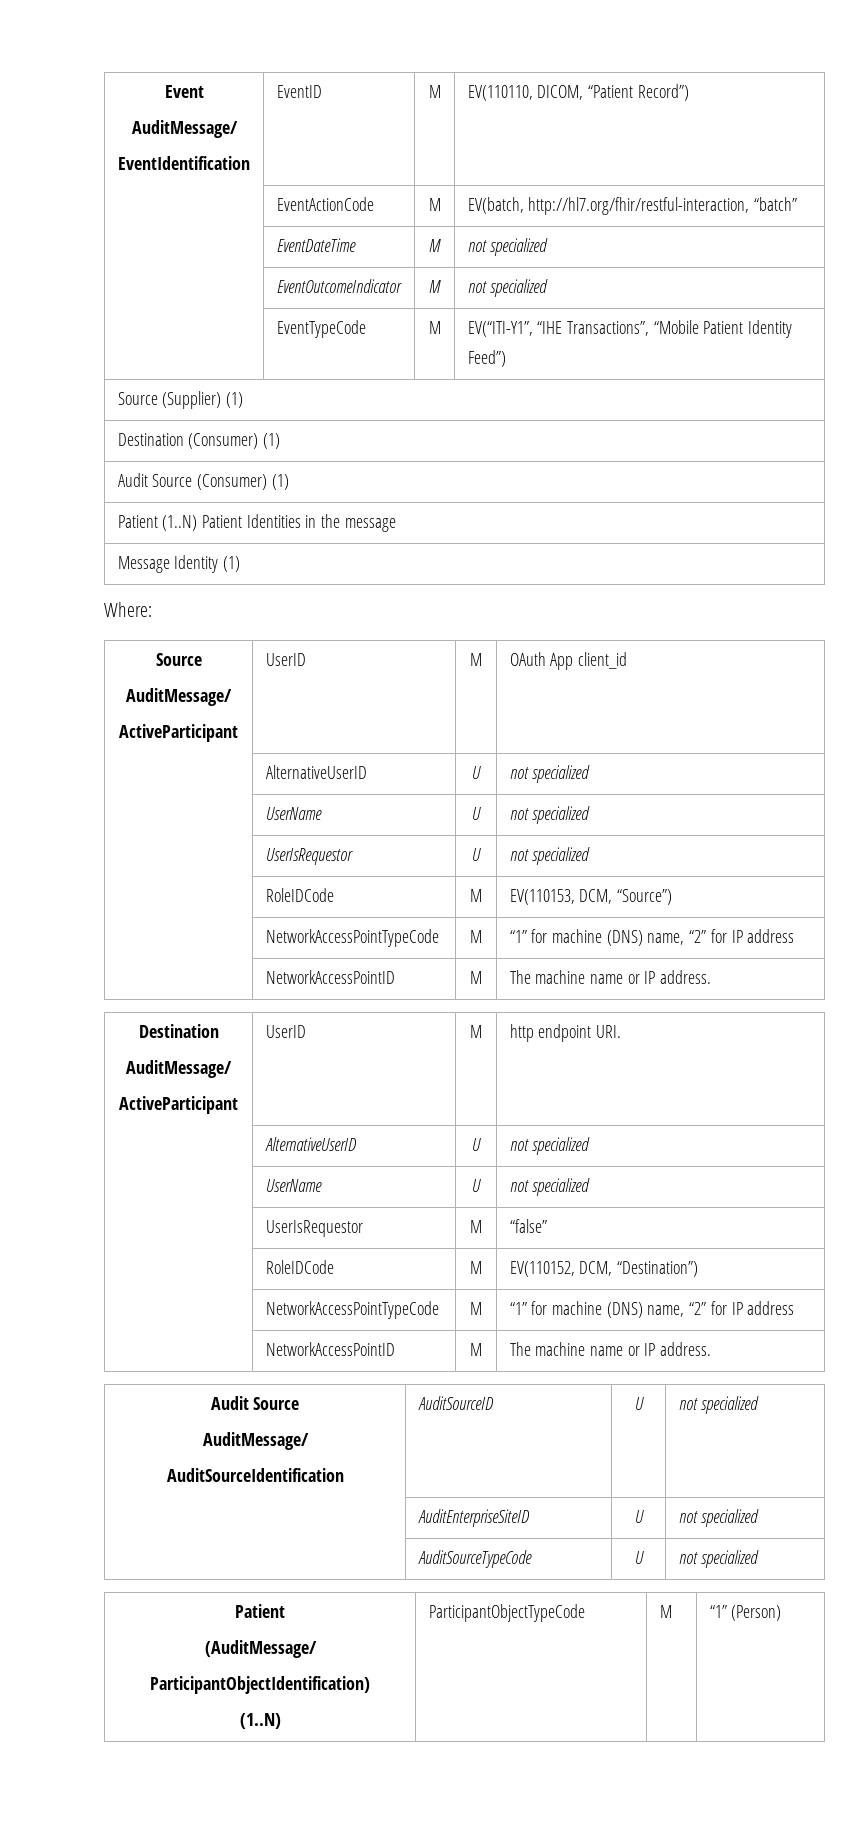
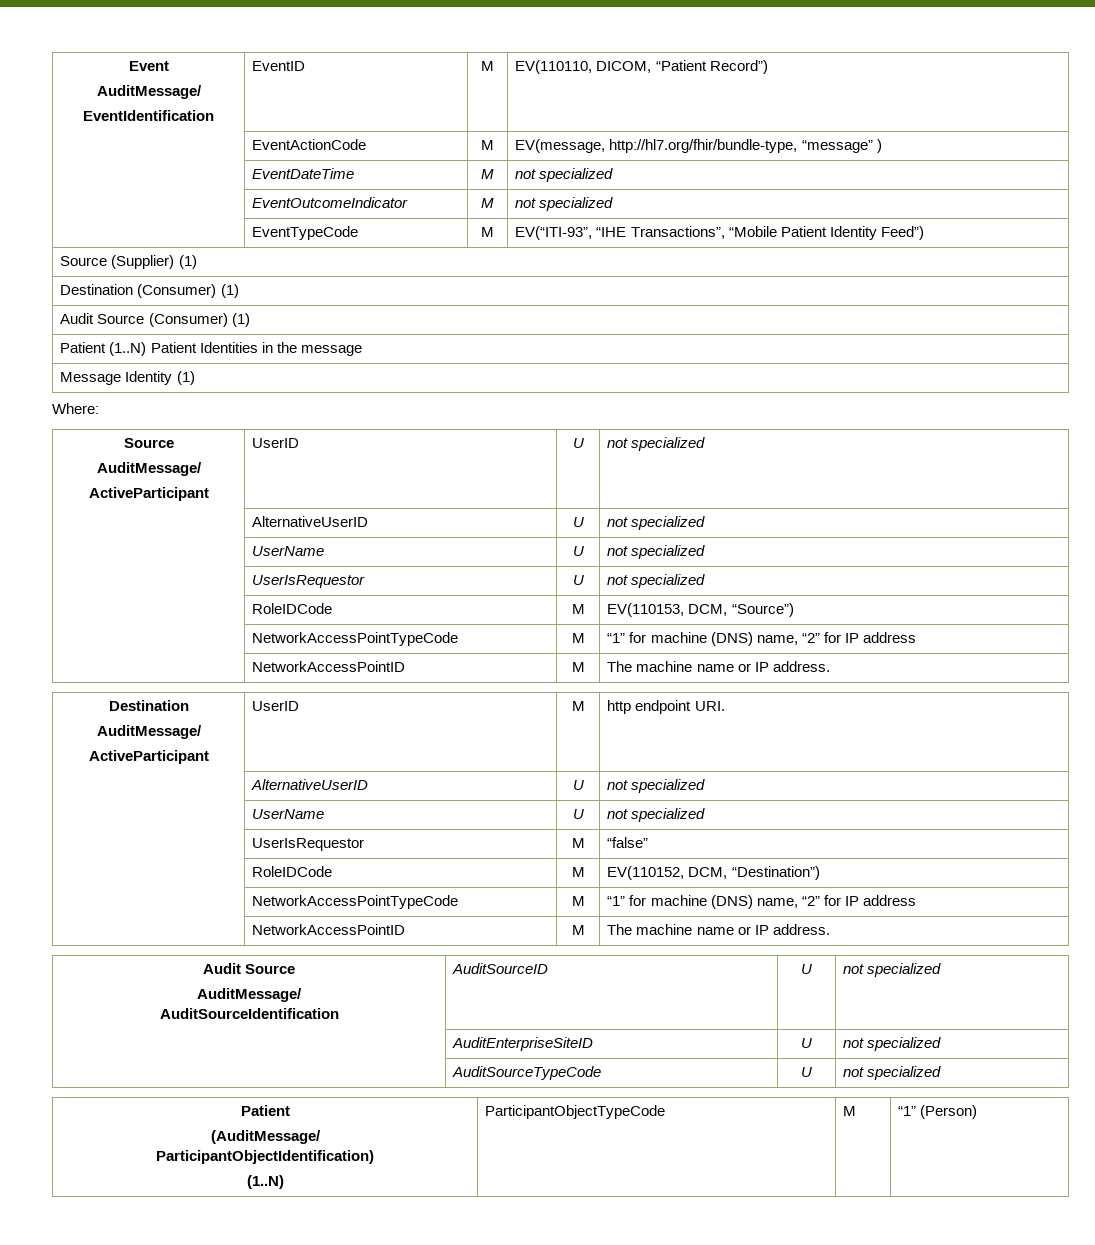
- | EventActionCode | M | EV(batch, http://hl7.org/fhir/restful-interaction, “batch”
+ | EventActionCode | M | EV(message, http://hl7.org/fhir/bundle-type, “message” )
- | EventTypeCode | M | EV(“ITI-Y1”, “IHE Transactions”, “Mobile Patient Identity Feed”)
+ | EventTypeCode | M | EV(“ITI-93”, “IHE Transactions”, “Mobile Patient Identity Feed”)
  Where:
  Source
  AuditMessage/
- ActiveParticipant | UserID | M | OAuth App client_id
+ ActiveParticipant | UserID | U | not specialized

